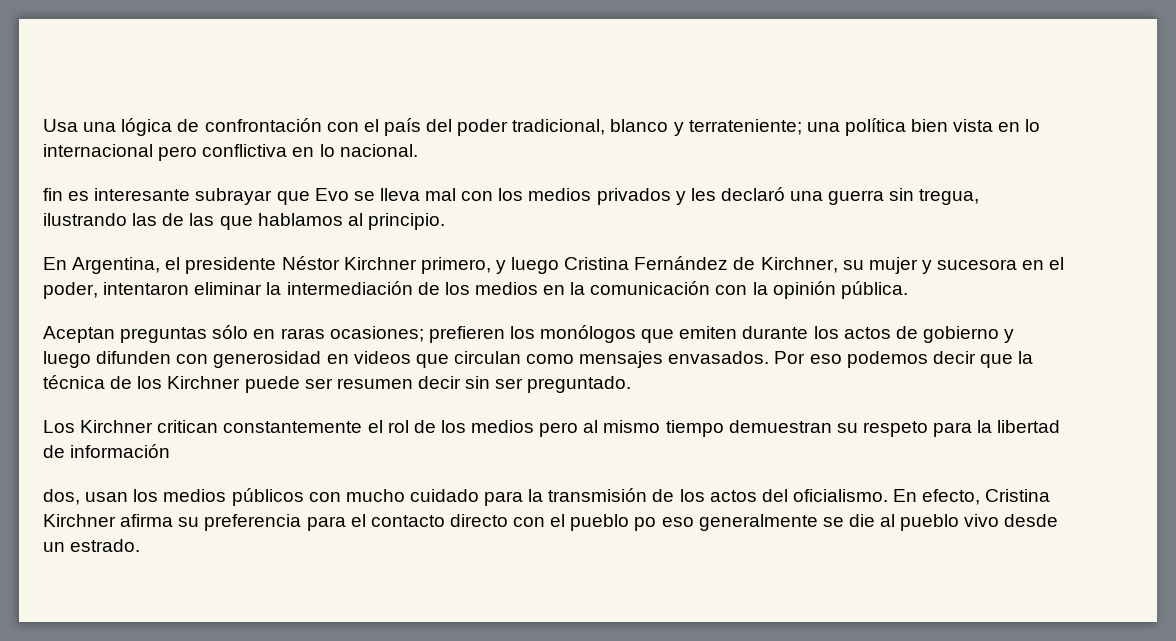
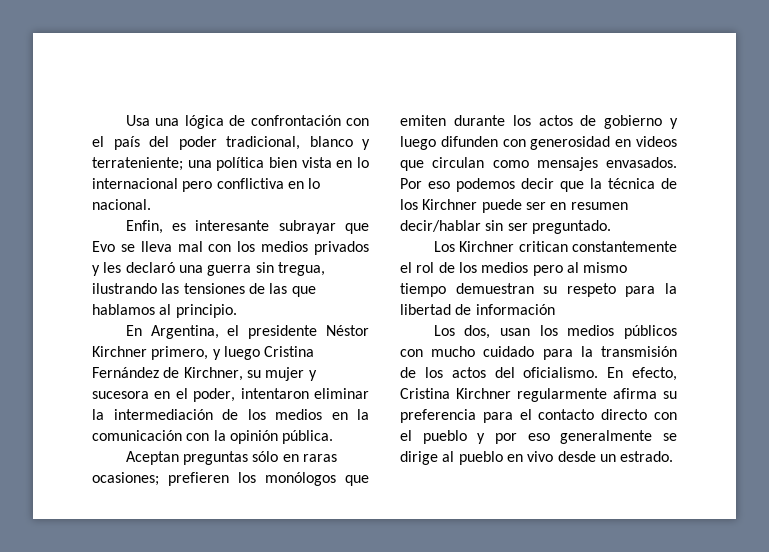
- fin es interesante subrayar que Evo se lleva mal con los medios privados y les declaró una guerra sin tregua, ilustrando las de las que hablamos al principio.
+ Enfin, es interesante subrayar que Evo se lleva mal con los medios privados y les declaró una guerra sin tregua, ilustrando las tensiones de las que hablamos al principio.
- Por eso podemos decir que la técnica de los Kirchner puede ser resumen decir sin ser preguntado.
+ Por eso podemos decir que la técnica de los Kirchner puede ser en resumen decir/hablar sin ser preguntado.
- dos, usan los medios públicos con mucho cuidado para la transmisión de los actos del oficialismo.
+ Los dos, usan los medios públicos con mucho cuidado para la transmisión de los actos del oficialismo.
- En efecto, Cristina Kirchner afirma su preferencia para el contacto directo con el pueblo po eso generalmente se die al pueblo vivo desde un estrado.
+ En efecto, Cristina Kirchner regularmente afirma su preferencia para el contacto directo con el pueblo y por eso generalmente se dirige al pueblo en vivo desde un estrado.

